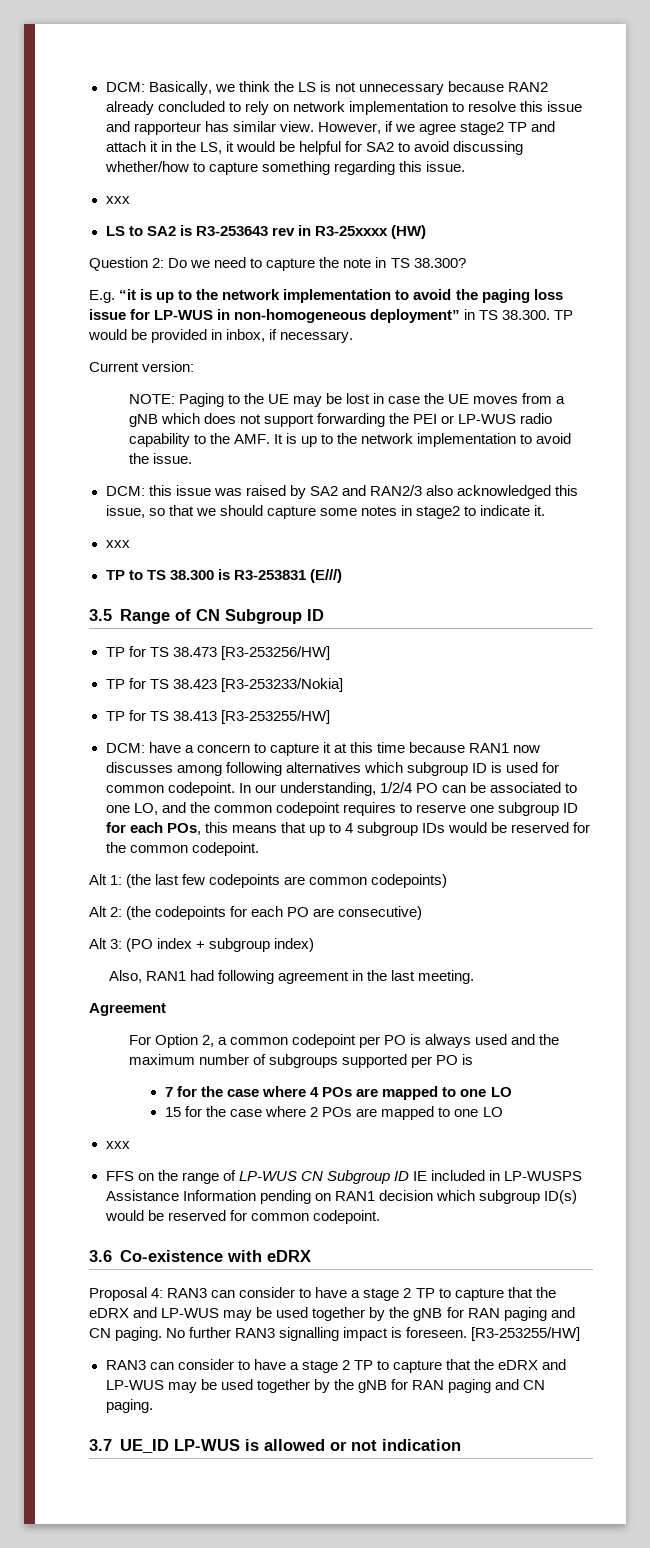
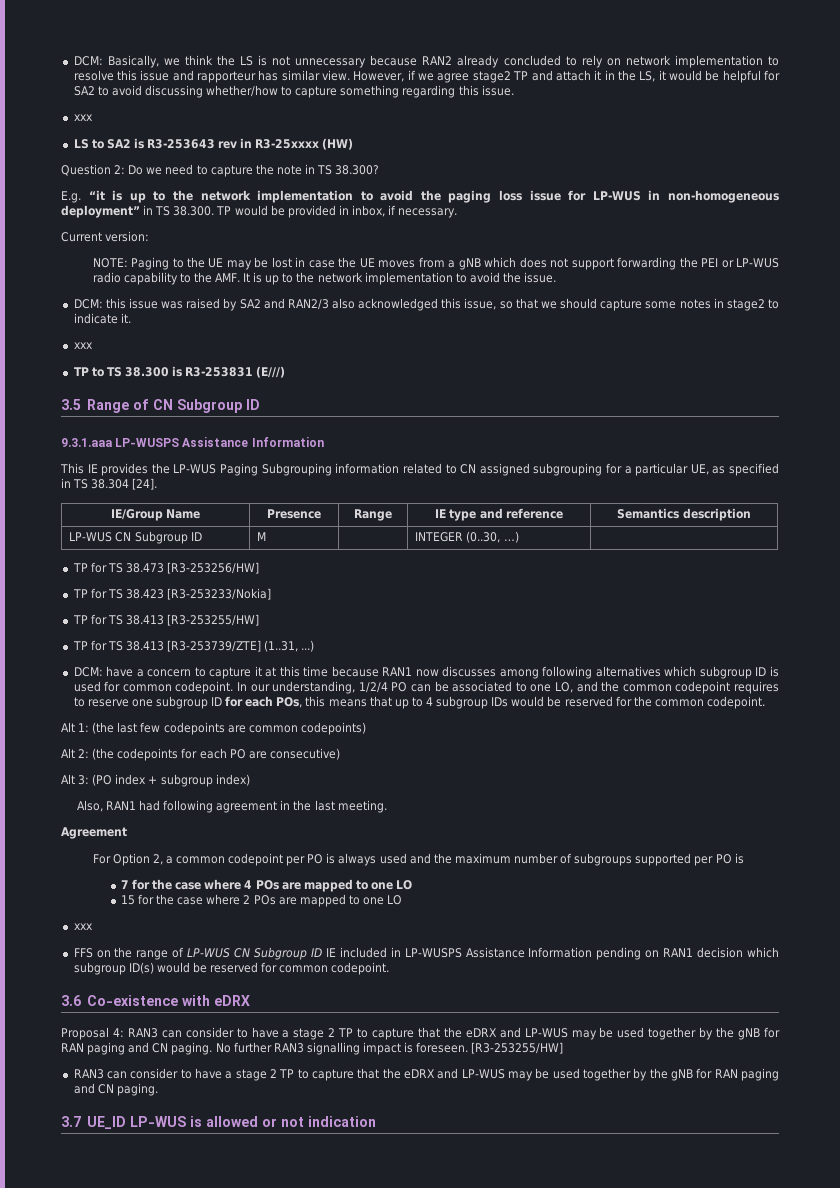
+ 9.3.1.aaa LP-WUSPS Assistance Information
+ This IE provides the LP-WUS Paging Subgrouping information related to CN assigned subgrouping for a particular UE, as specified in TS 38.304 [24].
+ IE/Group Name | Presence | Range | IE type and reference | Semantics description
+ LP-WUS CN Subgroup ID | M | | INTEGER (0..30, …) |
+ TP for TS 38.413 [R3-253739/ZTE] (1..31, ...)

